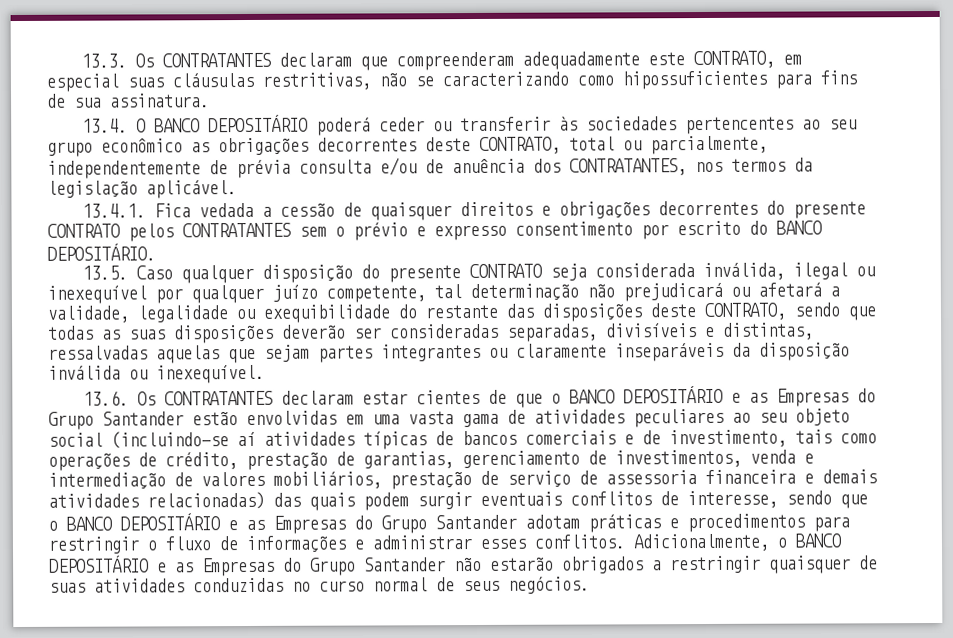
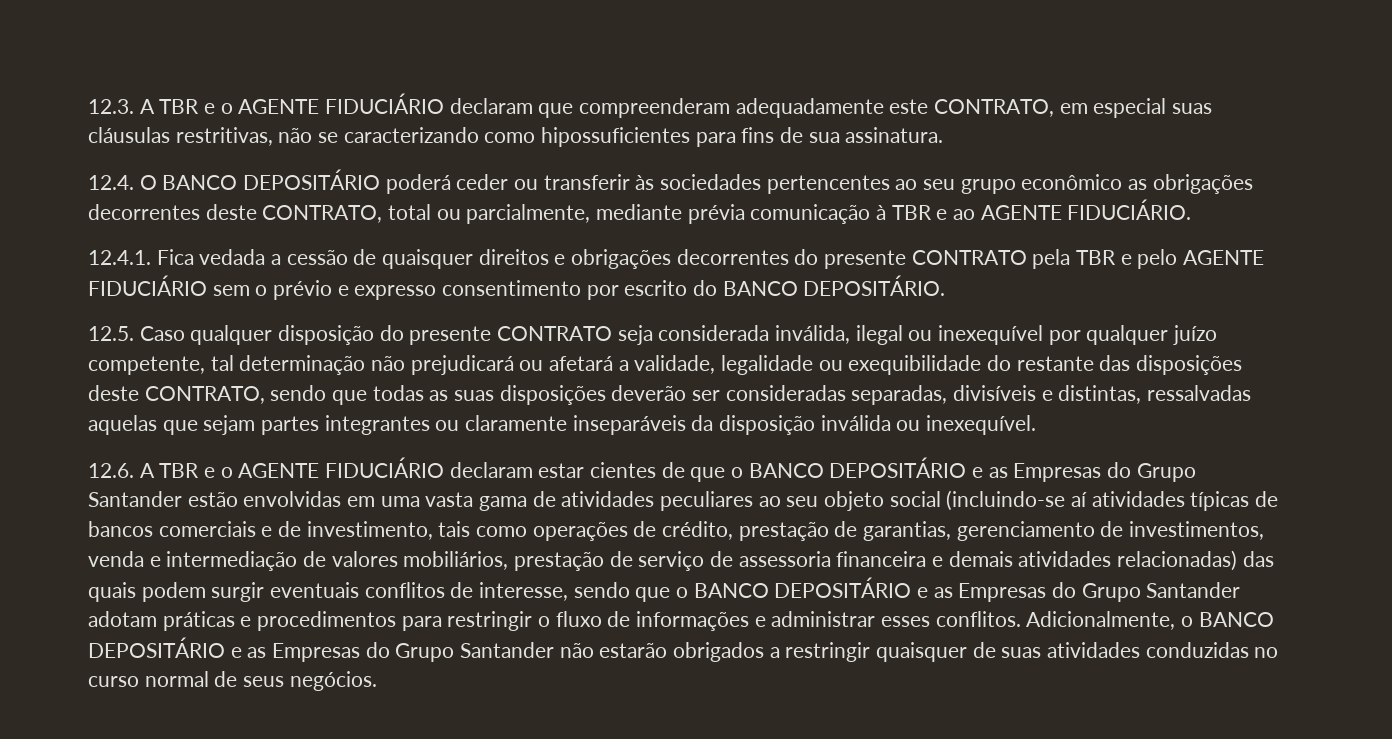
- 13.3. Os CONTRATANTES declaram que compreenderam adequadamente este CONTRATO, em especial suas cláusulas restritivas, não se caracterizando como hipossuficientes para fins de sua assinatura.
+ 12.3. A TBR e o AGENTE FIDUCIÁRIO declaram que compreenderam adequadamente este CONTRATO, em especial suas cláusulas restritivas, não se caracterizando como hipossuficientes para fins de sua assinatura.
- 13.4. O BANCO DEPOSITÁRIO poderá ceder ou transferir às sociedades pertencentes ao seu grupo econômico as obrigações decorrentes deste CONTRATO, total ou parcialmente, independentemente de prévia consulta e/ou de anuência dos CONTRATANTES, nos termos da legislação aplicável.
- 13.4.1. Fica vedada a cessão de quaisquer direitos e obrigações decorrentes do presente CONTRATO pelos CONTRATANTES sem o prévio e expresso consentimento por escrito do BANCO DEPOSITÁRIO.
+ 12.4. O BANCO DEPOSITÁRIO poderá ceder ou transferir às sociedades pertencentes ao seu grupo econômico as obrigações decorrentes deste CONTRATO, total ou parcialmente, mediante prévia comunicação à TBR e ao AGENTE FIDUCIÁRIO.
+ 12.4.1. Fica vedada a cessão de quaisquer direitos e obrigações decorrentes do presente CONTRATO pela TBR e pelo AGENTE FIDUCIÁRIO sem o prévio e expresso consentimento por escrito do BANCO DEPOSITÁRIO.
- 13.5. Caso qualquer disposição do presente CONTRATO seja considerada inválida, ilegal ou inexequível por qualquer juízo competente, tal determinação não prejudicará ou afetará a validade, legalidade ou exequibilidade do restante das disposições deste CONTRATO, sendo que todas as suas disposições deverão ser consideradas separadas, divisíveis e distintas, ressalvadas aquelas que sejam partes integrantes ou claramente inseparáveis da disposição inválida ou inexequível.
+ 12.5. Caso qualquer disposição do presente CONTRATO seja considerada inválida, ilegal ou inexequível por qualquer juízo competente, tal determinação não prejudicará ou afetará a validade, legalidade ou exequibilidade do restante das disposições deste CONTRATO, sendo que todas as suas disposições deverão ser consideradas separadas, divisíveis e distintas, ressalvadas aquelas que sejam partes integrantes ou claramente inseparáveis da disposição inválida ou inexequível.
- 13.6. Os CONTRATANTES declaram estar cientes de que o BANCO DEPOSITÁRIO e as Empresas do Grupo Santander estão envolvidas em uma vasta gama de atividades peculiares ao seu objeto social (incluindo-se aí atividades típicas de bancos comerciais e de investimento, tais como operações de crédito, prestação de garantias, gerenciamento de investimentos, venda e intermediação de valores mobiliários, prestação de serviço de assessoria financeira e demais atividades relacionadas) das quais podem surgir eventuais conflitos de interesse, sendo que o BANCO DEPOSITÁRIO e as Empresas do Grupo Santander adotam práticas e procedimentos para restringir o fluxo de informações e administrar esses conflitos.
+ 12.6. A TBR e o AGENTE FIDUCIÁRIO declaram estar cientes de que o BANCO DEPOSITÁRIO e as Empresas do Grupo Santander estão envolvidas em uma vasta gama de atividades peculiares ao seu objeto social (incluindo-se aí atividades típicas de bancos comerciais e de investimento, tais como operações de crédito, prestação de garantias, gerenciamento de investimentos, venda e intermediação de valores mobiliários, prestação de serviço de assessoria financeira e demais atividades relacionadas) das quais podem surgir eventuais conflitos de interesse, sendo que o BANCO DEPOSITÁRIO e as Empresas do Grupo Santander adotam práticas e procedimentos para restringir o fluxo de informações e administrar esses conflitos.

